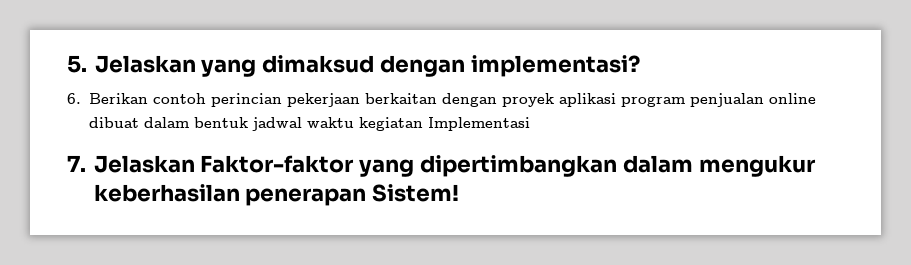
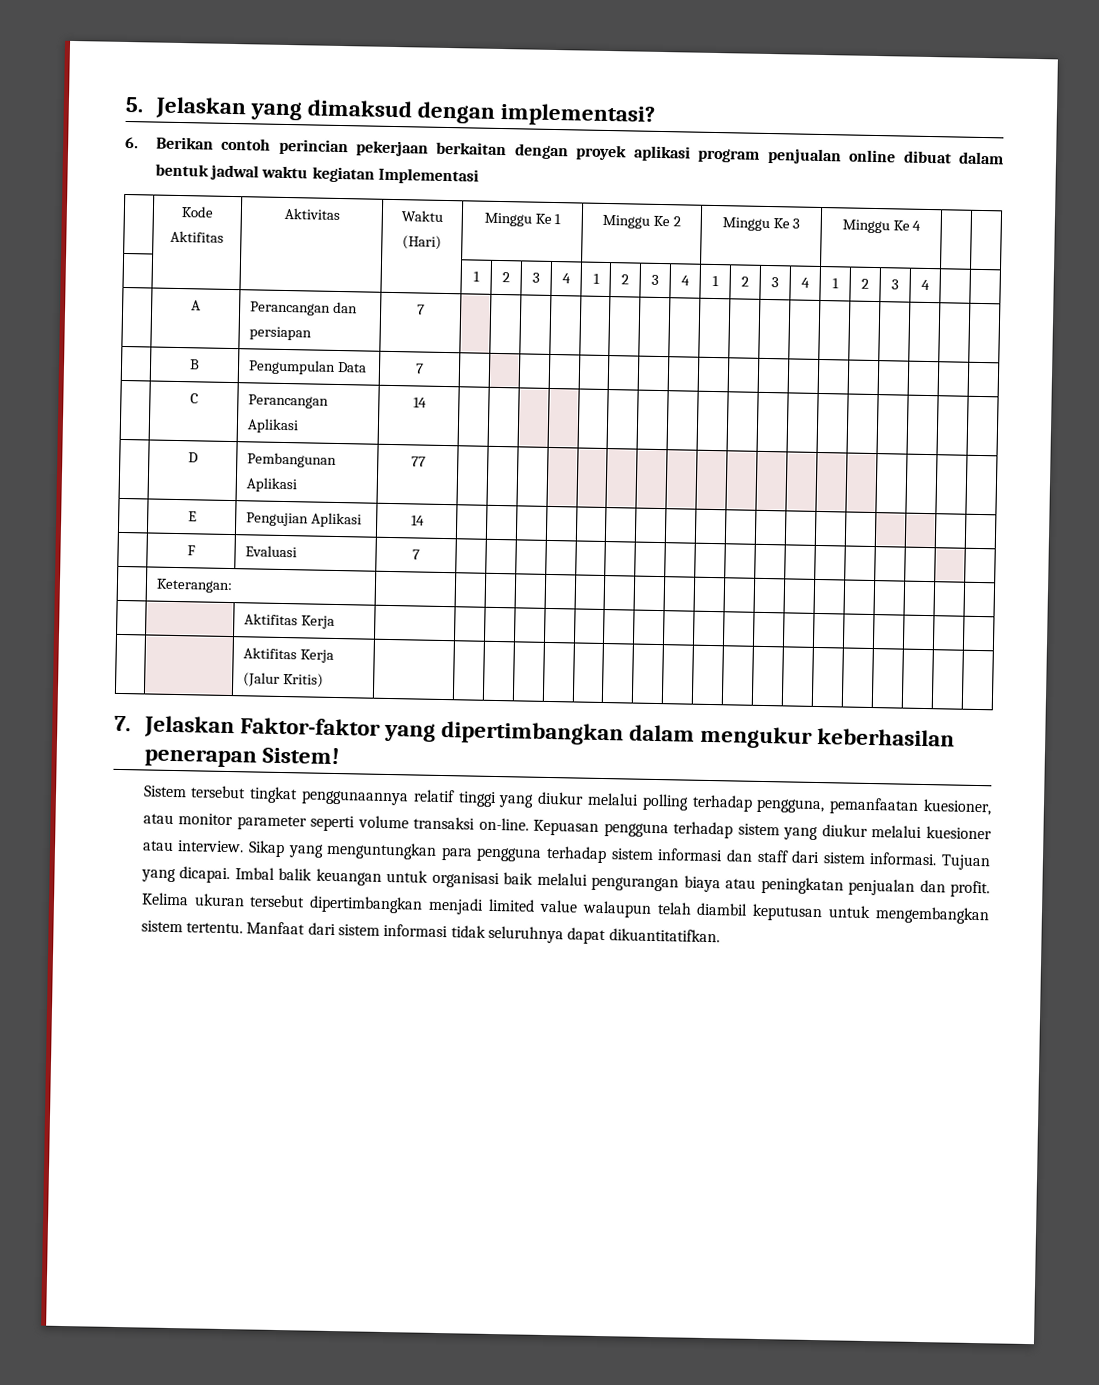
+ | Kode Aktifitas | Aktivitas | Waktu (Hari) | Minggu Ke 1 | Minggu Ke 2 | Minggu Ke 3 | Minggu Ke 4 | |
+ | | | | 1 | 2 | 3 | 4 | 1 | 2 | 3 | 4 | 1 | 2 | 3 | 4 | 1 | 2 | 3 | 4 | |
+ | A | Perancangan dan persiapan | 7 | | | | | | | | | | | | | | | | | |
+ | B | Pengumpulan Data | 7 | | | | | | | | | | | | | | | | | |
+ | C | Perancangan Aplikasi | 14 | | | | | | | | | | | | | | | | | |
+ | D | Pembangunan Aplikasi | 77 | | | | | | | | | | | | | | | | | |
+ | E | Pengujian Aplikasi | 14 | | | | | | | | | | | | | | | | | |
+ | F | Evaluasi | 7 | | | | | | | | | | | | | | | | | |
+ | Keterangan: | | | | | | | | | | | | | | | | | | |
+ | | Aktifitas Kerja | | | | | | | | | | | | | | | | | | |
+ | | Aktifitas Kerja (Jalur Kritis) | | | | | | | | | | | | | | | | | | |
+ Sistem tersebut tingkat penggunaannya relatif tinggi yang diukur melalui polling terhadap pengguna, pemanfaatan kuesioner, atau monitor parameter seperti volume transaksi on-line. Kepuasan pengguna terhadap sistem yang diukur melalui kuesioner atau interview. Sikap yang menguntungkan para pengguna terhadap sistem informasi dan staff dari sistem informasi. Tujuan yang dicapai. Imbal balik keuangan untuk organisasi baik melalui pengurangan biaya atau peningkatan penjualan dan profit. Kelima ukuran tersebut dipertimbangkan menjadi limited value walaupun telah diambil keputusan untuk mengembangkan sistem tertentu. Manfaat dari sistem informasi tidak seluruhnya dapat dikuantitatifkan.

